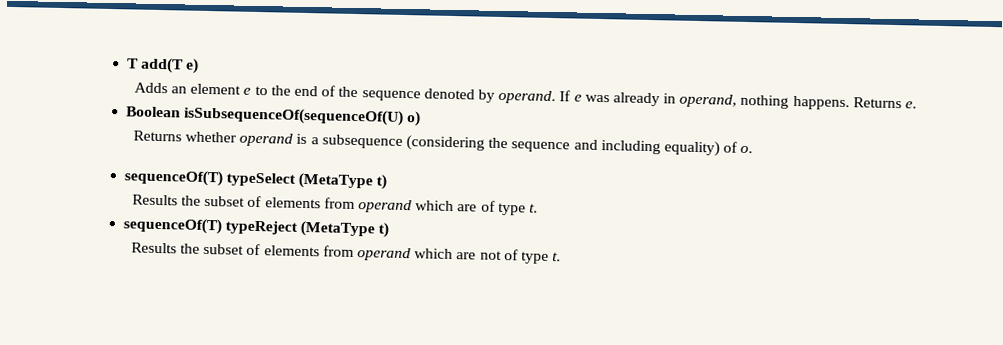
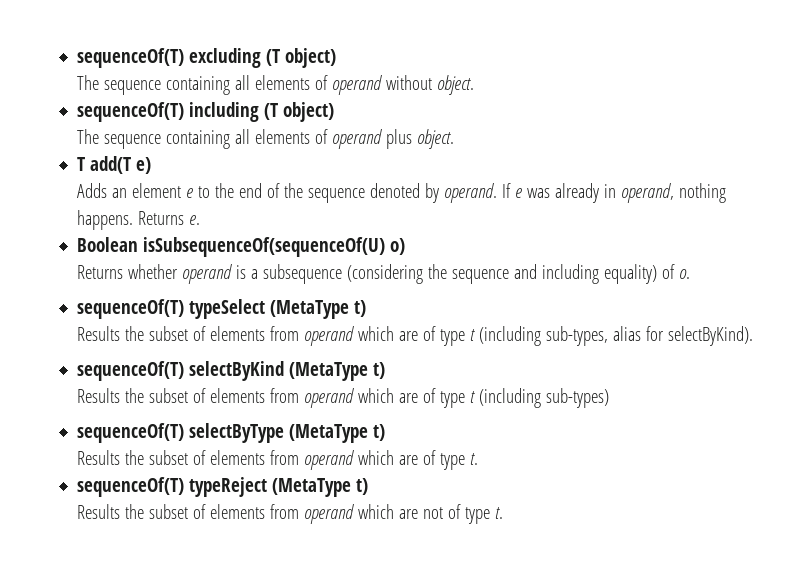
+ sequenceOf(T) excluding (T object)
+ The sequence containing all elements of operand without object.
+ sequenceOf(T) including (T object)
+ The sequence containing all elements of operand plus object.
+ Results the subset of elements from operand which are of type t (including sub-types, alias for selectByKind).
+ sequenceOf(T) selectByKind (MetaType t)
+ Results the subset of elements from operand which are of type t (including sub-types)
+ sequenceOf(T) selectByType (MetaType t)

